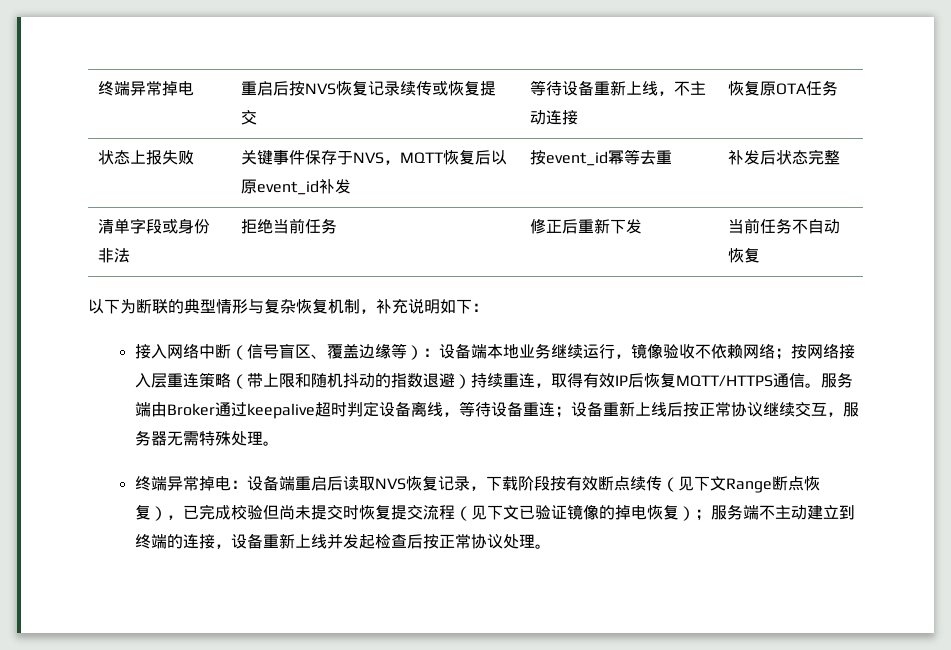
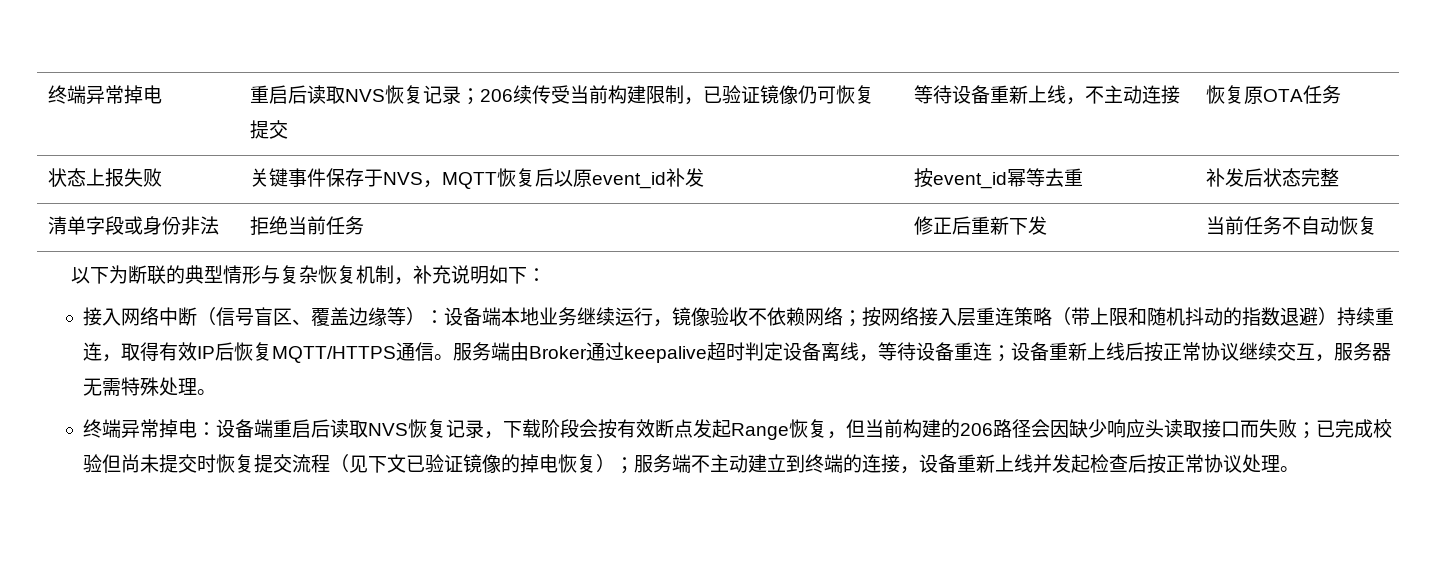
- 终端异常掉电 | 重启后按NVS恢复记录续传或恢复提交 | 等待设备重新上线，不主动连接 | 恢复原OTA任务
+ 终端异常掉电 | 重启后读取NVS恢复记录；206续传受当前构建限制，已验证镜像仍可恢复提交 | 等待设备重新上线，不主动连接 | 恢复原OTA任务
- 终端异常掉电：设备端重启后读取NVS恢复记录，下载阶段按有效断点续传（见下文Range断点恢复），已完成校验但尚未提交时恢复提交流程（见下文已验证镜像的掉电恢复）；服务端不主动建立到终端的连接，设备重新上线并发起检查后按正常协议处理。
+ 终端异常掉电：设备端重启后读取NVS恢复记录，下载阶段会按有效断点发起Range恢复，但当前构建的206路径会因缺少响应头读取接口而失败；已完成校验但尚未提交时恢复提交流程（见下文已验证镜像的掉电恢复）；服务端不主动建立到终端的连接，设备重新上线并发起检查后按正常协议处理。

